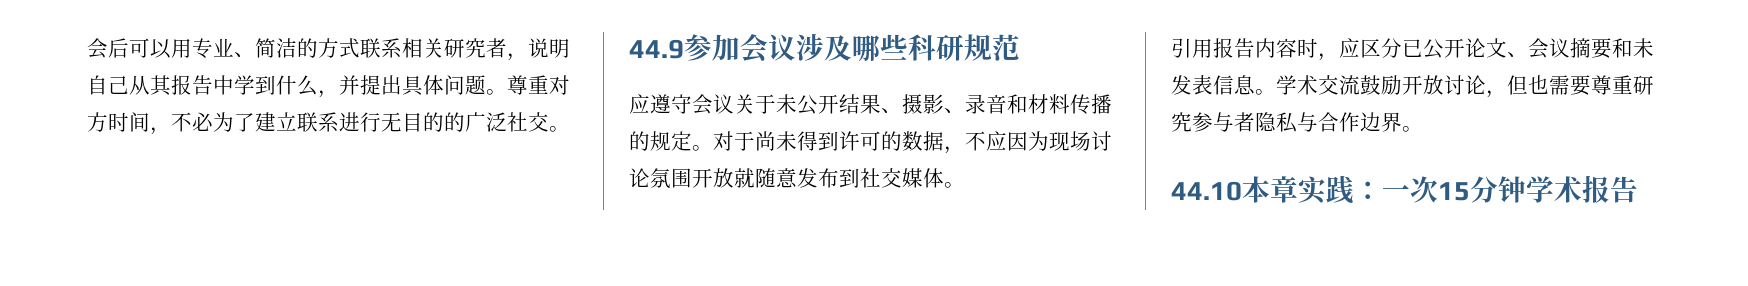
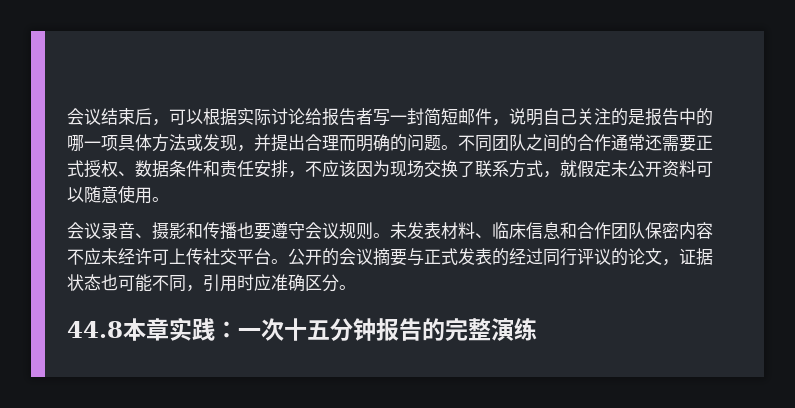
- 会后可以用专业、简洁的方式联系相关研究者，说明自己从其报告中学到什么，并提出具体问题。尊重对方时间，不必为了建立联系进行无目的的广泛社交。
- 44.9参加会议涉及哪些科研规范
- 应遵守会议关于未公开结果、摄影、录音和材料传播的规定。对于尚未得到许可的数据，不应因为现场讨论氛围开放就随意发布到社交媒体。
- 引用报告内容时，应区分已公开论文、会议摘要和未发表信息。学术交流鼓励开放讨论，但也需要尊重研究参与者隐私与合作边界。
- 44.10本章实践：一次15分钟学术报告
+ 会议结束后，可以根据实际讨论给报告者写一封简短邮件，说明自己关注的是报告中的哪一项具体方法或发现，并提出合理而明确的问题。不同团队之间的合作通常还需要正式授权、数据条件和责任安排，不应该因为现场交换了联系方式，就假定未公开资料可以随意使用。
+ 会议录音、摄影和传播也要遵守会议规则。未发表材料、临床信息和合作团队保密内容不应未经许可上传社交平台。公开的会议摘要与正式发表的经过同行评议的论文，证据状态也可能不同，引用时应准确区分。
+ 44.8本章实践：一次十五分钟报告的完整演练

